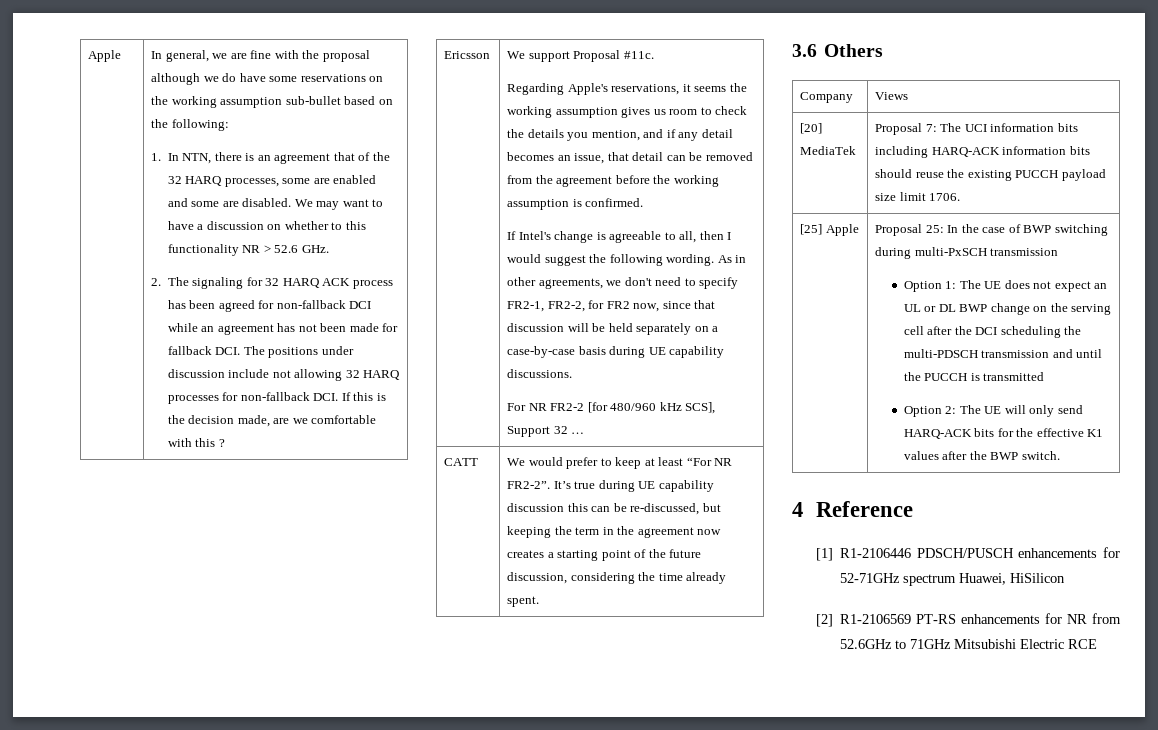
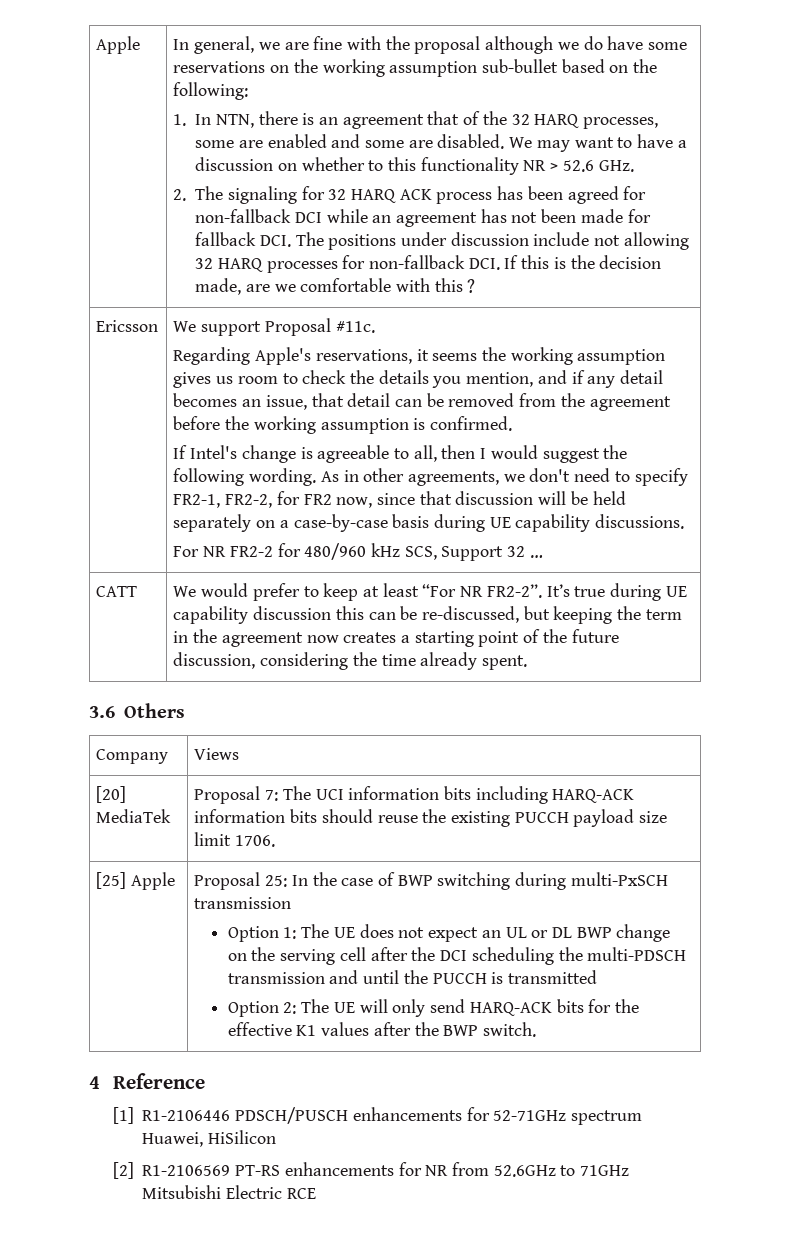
- For NR FR2-2 [for 480/960 kHz SCS], Support 32 …
+ For NR FR2-2 for 480/960 kHz SCS, Support 32 …

